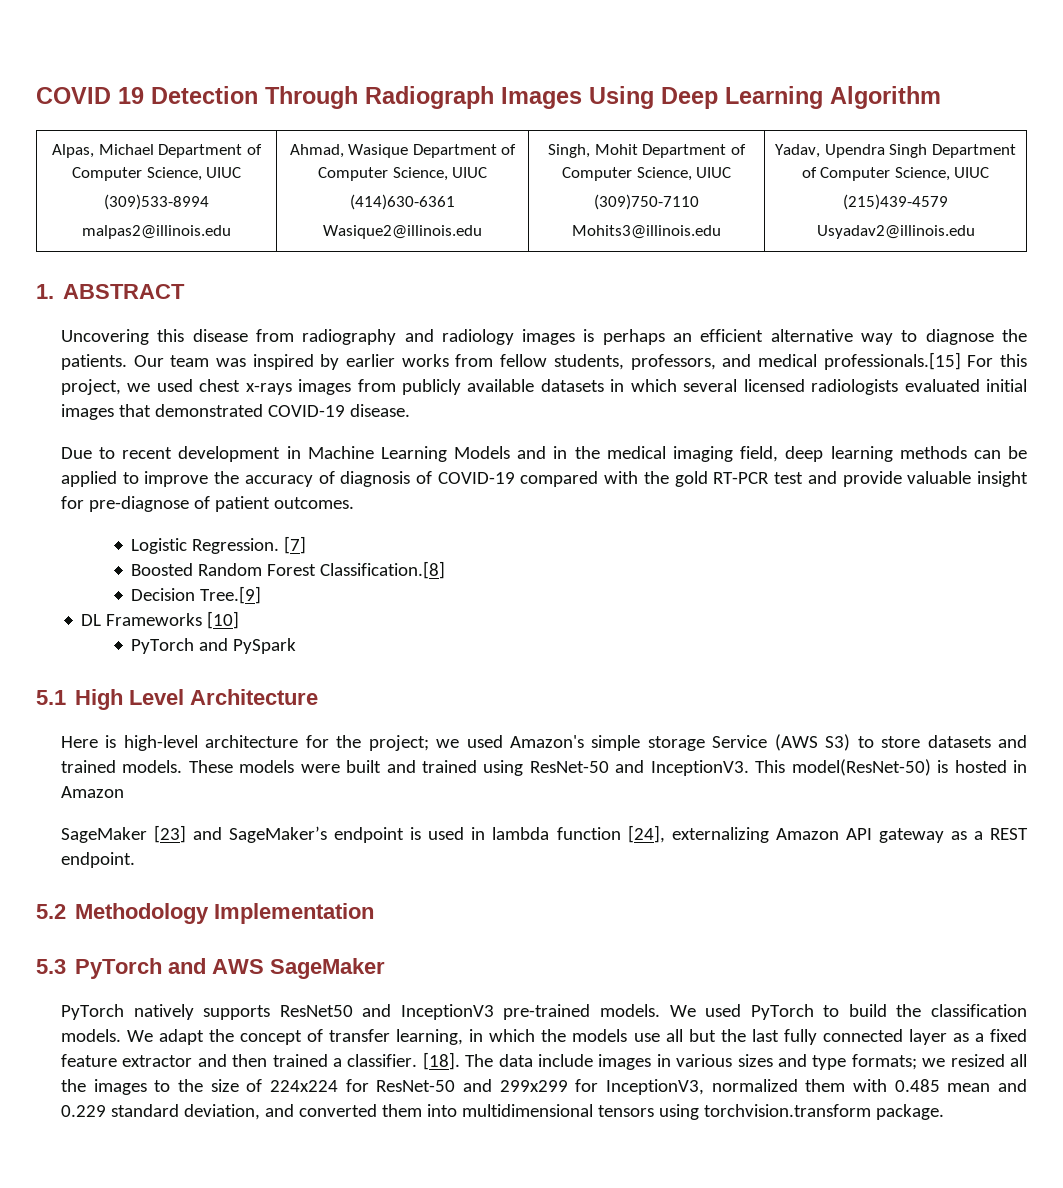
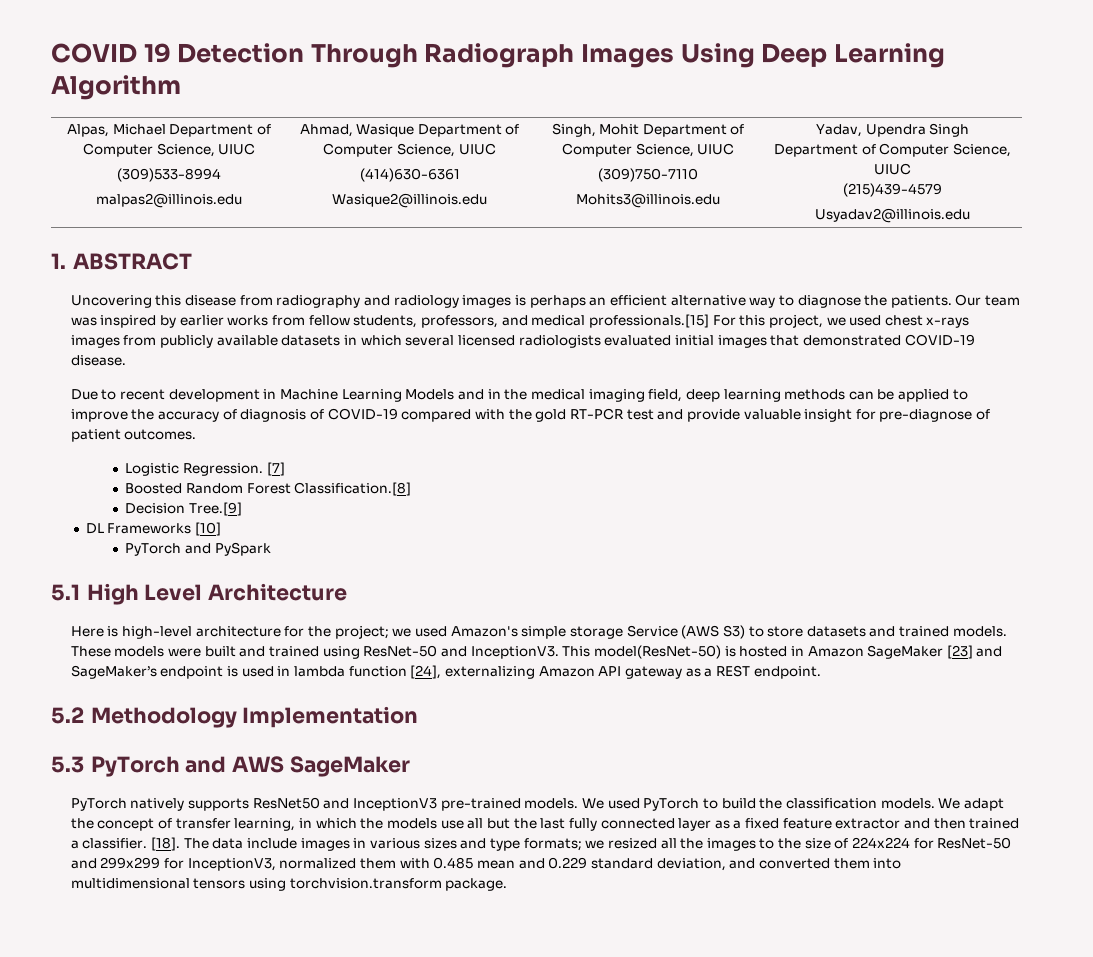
- This model(ResNet-50) is hosted in Amazon
- SageMaker [23] and SageMaker’s endpoint is used in lambda function [24], externalizing Amazon API gateway as a REST endpoint.
+ This model(ResNet-50) is hosted in Amazon SageMaker [23] and SageMaker’s endpoint is used in lambda function [24], externalizing Amazon API gateway as a REST endpoint.

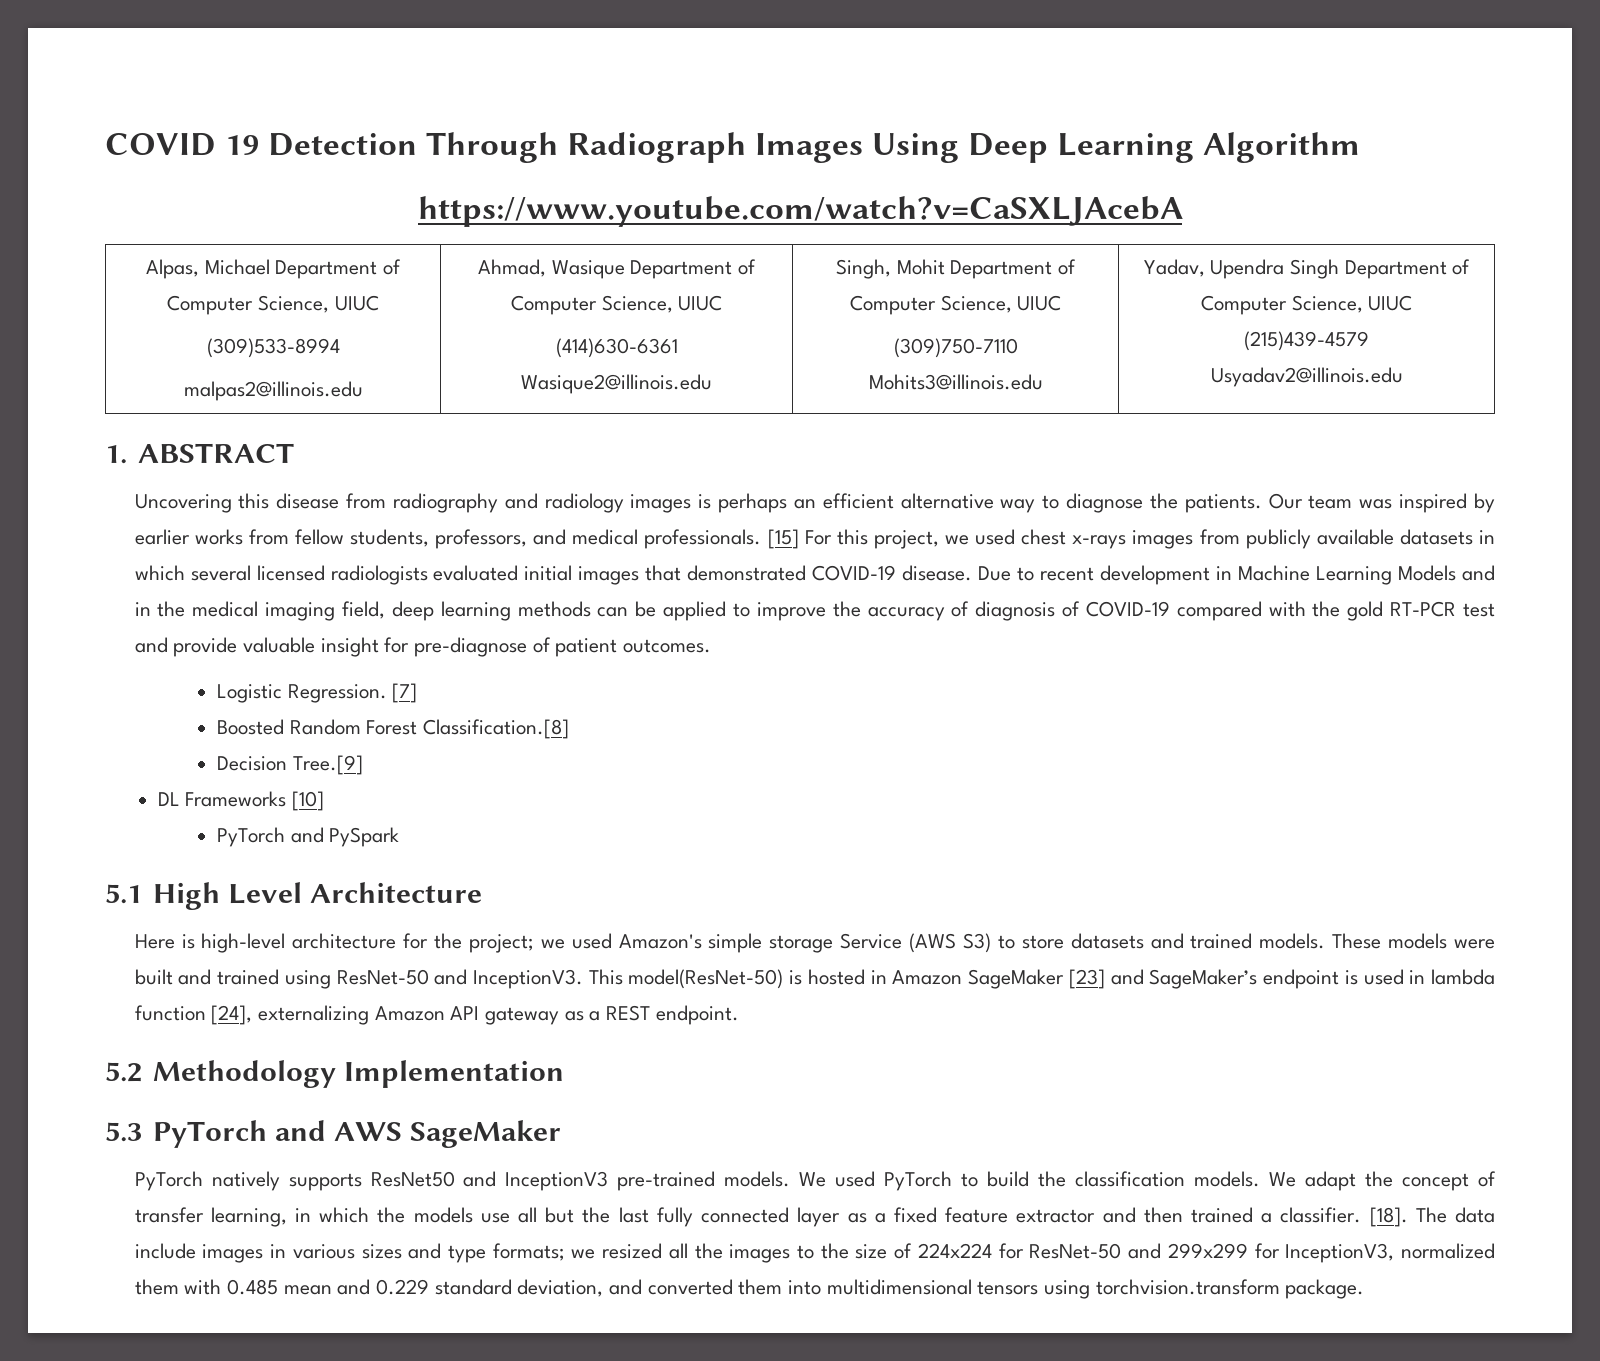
+ https://www.youtube.com/watch?v=CaSXLJAcebA
- Our team was inspired by earlier works from fellow students, professors, and medical professionals.[15] For this project, we used chest x-rays images from publicly available datasets in which several licensed radiologists evaluated initial images that demonstrated COVID-19 disease.
- Due to recent development in Machine Learning Models and in the medical imaging field, deep learning methods can be applied to improve the accuracy of diagnosis of COVID-19 compared with the gold RT-PCR test and provide valuable insight for pre-diagnose of patient outcomes.
+ Our team was inspired by earlier works from fellow students, professors, and medical professionals. [15] For this project, we used chest x-rays images from publicly available datasets in which several licensed radiologists evaluated initial images that demonstrated COVID-19 disease. Due to recent development in Machine Learning Models and in the medical imaging field, deep learning methods can be applied to improve the accuracy of diagnosis of COVID-19 compared with the gold RT-PCR test and provide valuable insight for pre-diagnose of patient outcomes.

